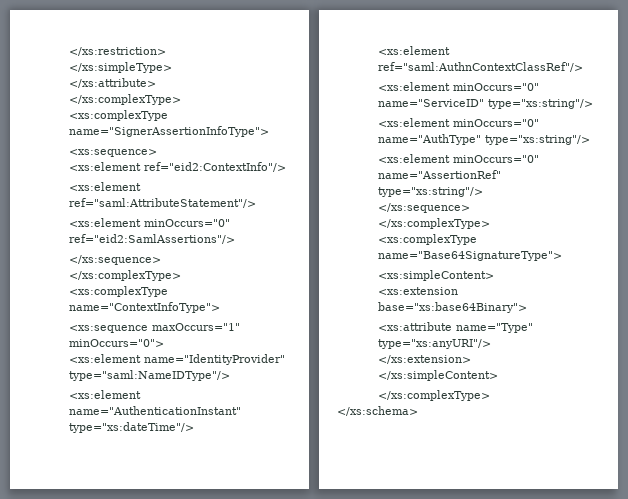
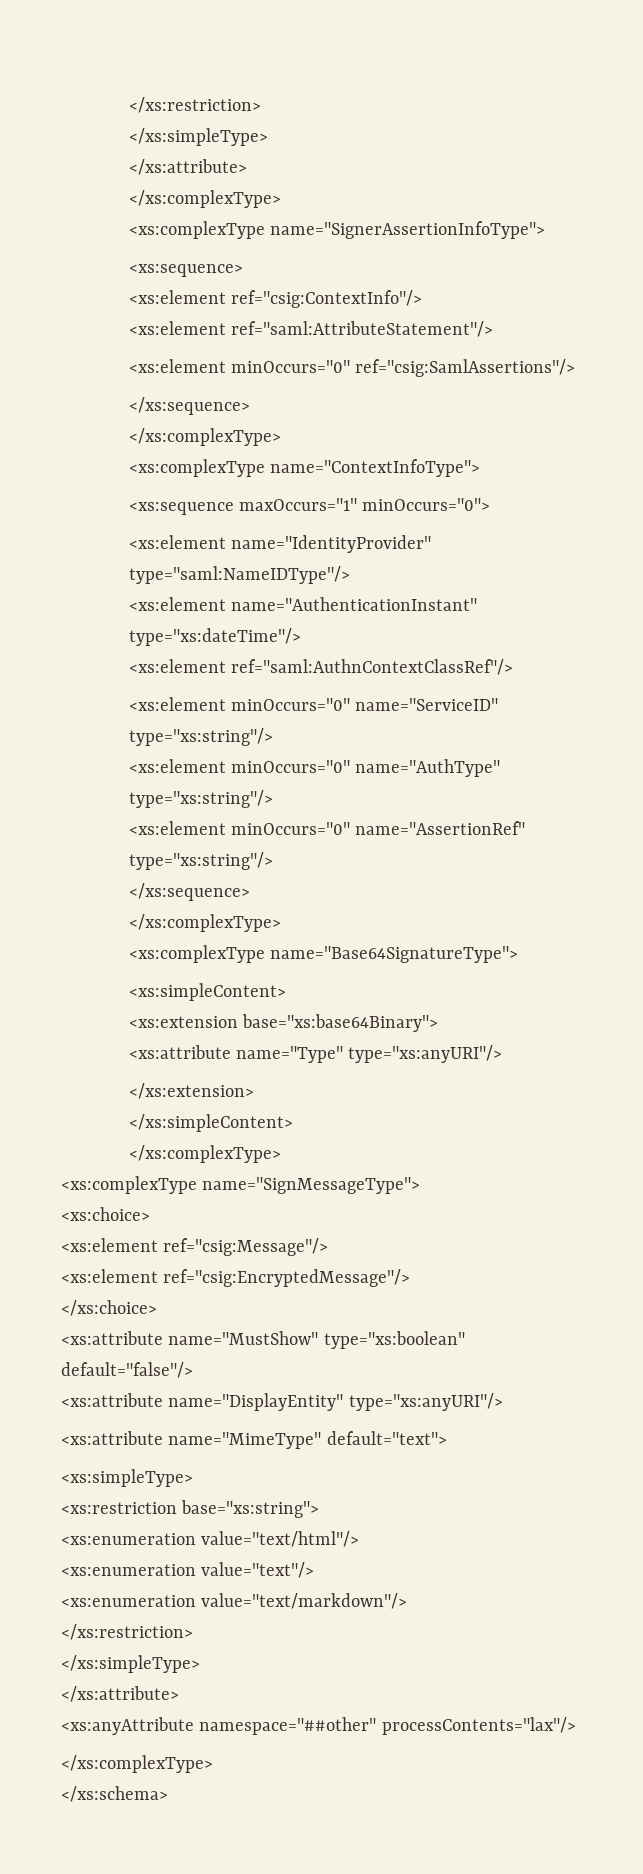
- <xs:element ref="eid2:ContextInfo"/>
+ <xs:element ref="csig:ContextInfo"/>
- <xs:element minOccurs="0" ref="eid2:SamlAssertions"/>
+ <xs:element minOccurs="0" ref="csig:SamlAssertions"/>
+ <xs:complexType name="SignMessageType">
+ <xs:choice>
+ <xs:element ref="csig:Message"/>
+ <xs:element ref="csig:EncryptedMessage"/>
+ </xs:choice>
+ <xs:attribute name="MustShow" type="xs:boolean" default="false"/>
+ <xs:attribute name="DisplayEntity" type="xs:anyURI"/>
+ <xs:attribute name="MimeType" default="text">
+ <xs:simpleType>
+ <xs:restriction base="xs:string">
+ <xs:enumeration value="text/html"/>
+ <xs:enumeration value="text"/>
+ <xs:enumeration value="text/markdown"/>
+ </xs:restriction>
+ </xs:simpleType>
+ </xs:attribute>
+ <xs:anyAttribute namespace="##other" processContents="lax"/>
+ </xs:complexType>

